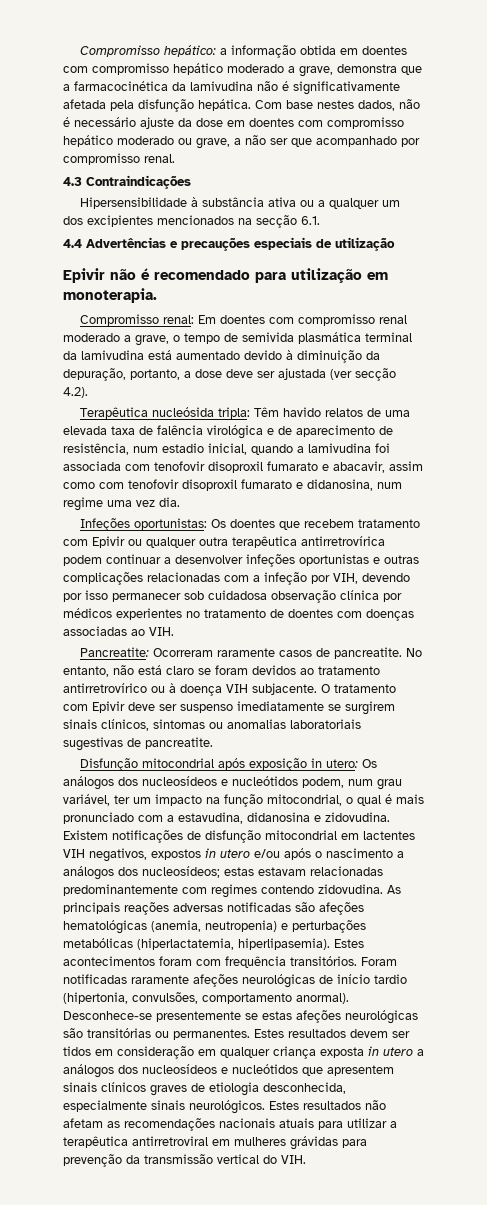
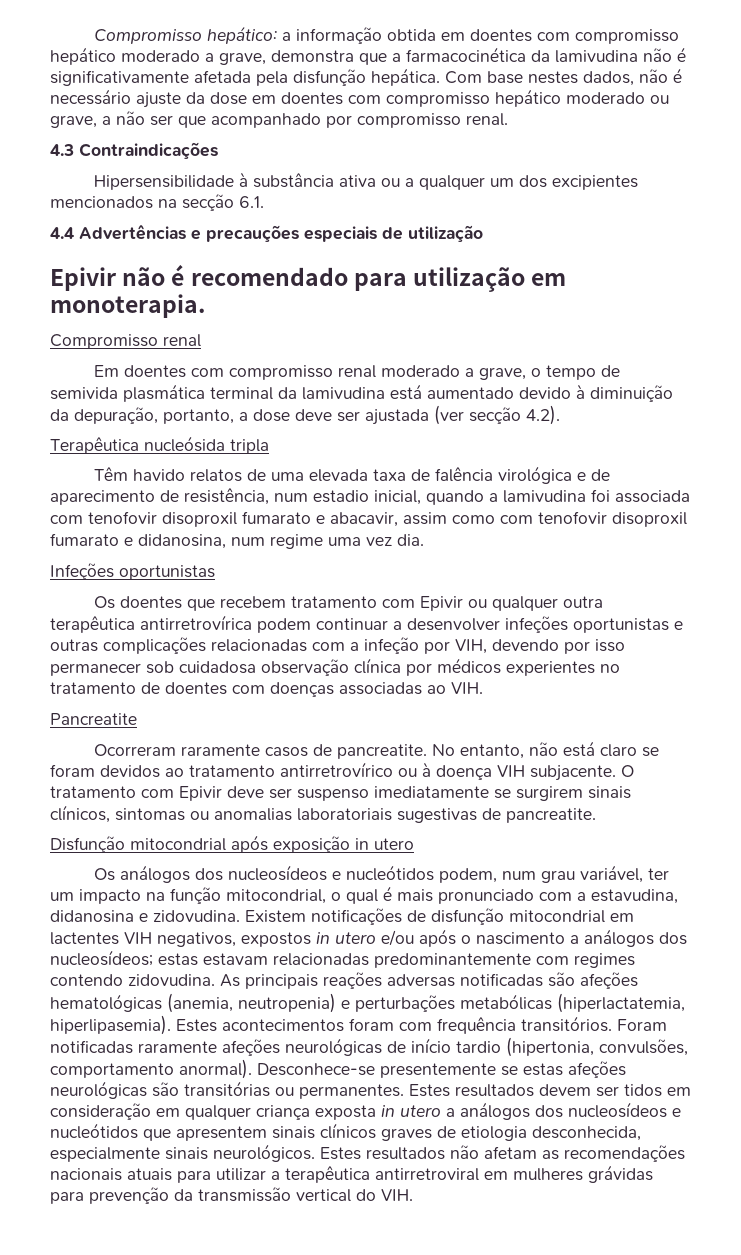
- Compromisso renal: Em doentes com compromisso renal moderado a grave, o tempo de semivida plasmática terminal da lamivudina está aumentado devido à diminuição da depuração, portanto, a dose deve ser ajustada (ver secção 4.2).
+ Compromisso renal
+ Em doentes com compromisso renal moderado a grave, o tempo de semivida plasmática terminal da lamivudina está aumentado devido à diminuição da depuração, portanto, a dose deve ser ajustada (ver secção 4.2).
- Terapêutica nucleósida tripla: Têm havido relatos de uma elevada taxa de falência virológica e de aparecimento de resistência, num estadio inicial, quando a lamivudina foi associada com tenofovir disoproxil fumarato e abacavir, assim como com tenofovir disoproxil fumarato e didanosina, num regime uma vez dia.
+ Terapêutica nucleósida tripla
+ Têm havido relatos de uma elevada taxa de falência virológica e de aparecimento de resistência, num estadio inicial, quando a lamivudina foi associada com tenofovir disoproxil fumarato e abacavir, assim como com tenofovir disoproxil fumarato e didanosina, num regime uma vez dia.
- Infeções oportunistas: Os doentes que recebem tratamento com Epivir ou qualquer outra terapêutica antirretrovírica podem continuar a desenvolver infeções oportunistas e outras complicações relacionadas com a infeção por VIH, devendo por isso permanecer sob cuidadosa observação clínica por médicos experientes no tratamento de doentes com doenças associadas ao VIH.
+ Infeções oportunistas
+ Os doentes que recebem tratamento com Epivir ou qualquer outra terapêutica antirretrovírica podem continuar a desenvolver infeções oportunistas e outras complicações relacionadas com a infeção por VIH, devendo por isso permanecer sob cuidadosa observação clínica por médicos experientes no tratamento de doentes com doenças associadas ao VIH.
- Pancreatite: Ocorreram raramente casos de pancreatite.
+ Pancreatite
+ Ocorreram raramente casos de pancreatite.
- Disfunção mitocondrial após exposição in utero: Os análogos dos nucleosídeos e nucleótidos podem, num grau variável, ter um impacto na função mitocondrial, o qual é mais pronunciado com a estavudina, didanosina e zidovudina.
+ Disfunção mitocondrial após exposição in utero
+ Os análogos dos nucleosídeos e nucleótidos podem, num grau variável, ter um impacto na função mitocondrial, o qual é mais pronunciado com a estavudina, didanosina e zidovudina.

